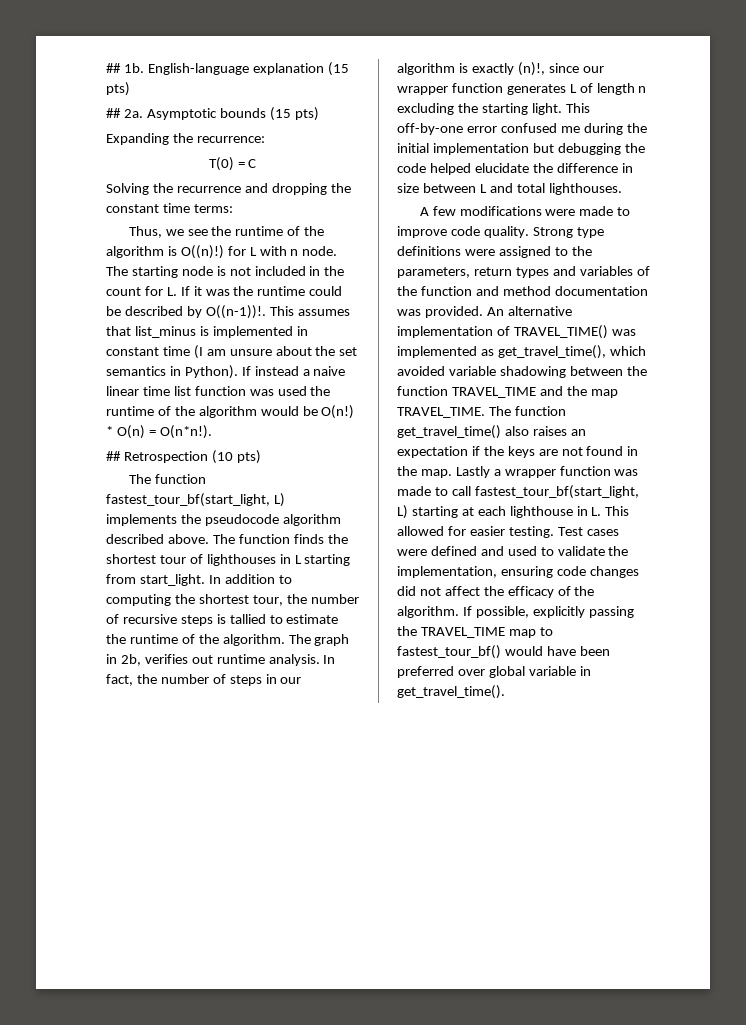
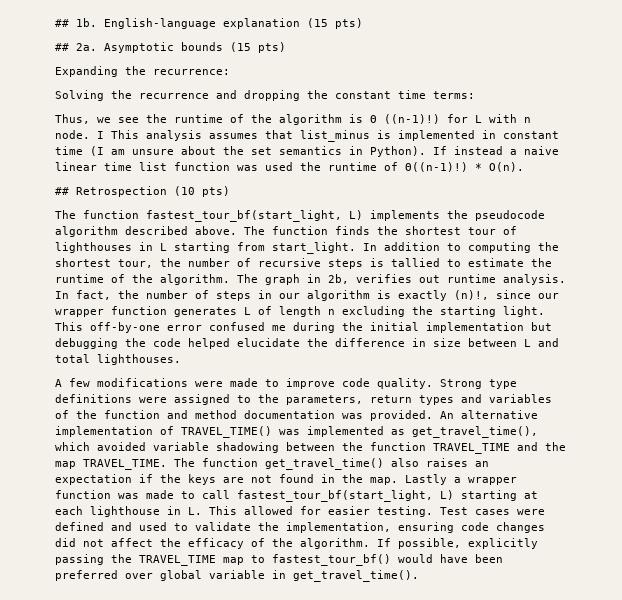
- T(0) = C
- Thus, we see the runtime of the algorithm is O((n)!) for L with n node.
+ Thus, we see the runtime of the algorithm is Θ ((n-1)!) for L with n node.
- The starting node is not included in the count for L. If it was the runtime could be described by O((n-1))!. This assumes that list_minus is implemented in constant time (I am unsure about the set semantics in Python).
+ I This analysis assumes that list_minus is implemented in constant time (I am unsure about the set semantics in Python).
- If instead a naive linear time list function was used the runtime of the algorithm would be O(n!) * O(n) = O(n*n!).
+ If instead a naive linear time list function was used the runtime of Θ((n-1)!) * O(n).

